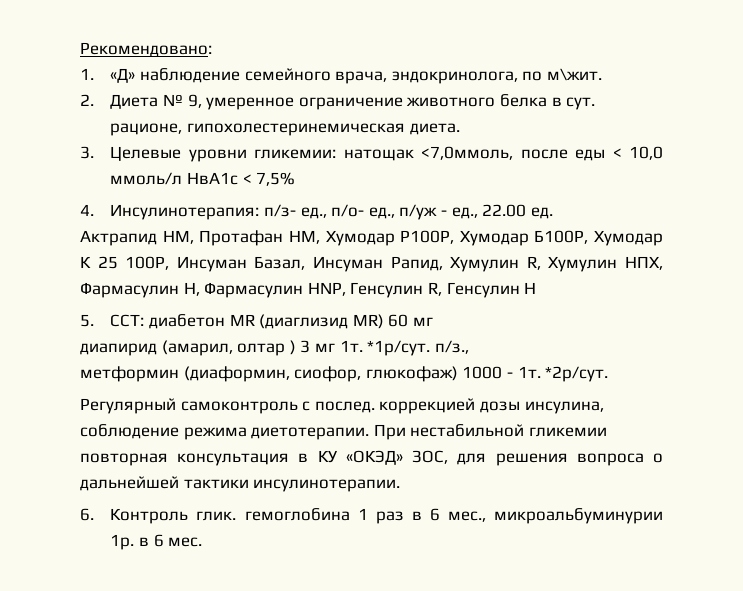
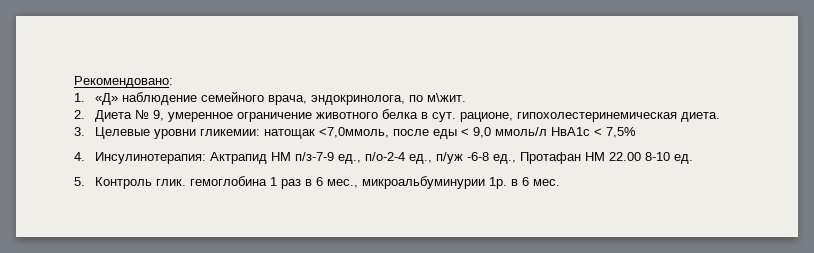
- 3. Целевые уровни гликемии: натощак <7,0ммоль, после еды < 10,0 ммоль/л НвА1с < 7,5%
+ 3. Целевые уровни гликемии: натощак <7,0ммоль, после еды < 9,0 ммоль/л НвА1с < 7,5%
- 4. Инсулинотерапия: п/з- ед., п/о- ед., п/уж - ед., 22.00 ед.
- Актрапид НМ, Протафан НМ, Хумодар Р100Р, Хумодар Б100Р, Хумодар К 25 100Р, Инсуман Базал, Инсуман Рапид, Хумулин R, Хумулин НПХ, Фармасулин Н, Фармасулин НNР, Генсулин R, Генсулин Н
- 5. ССТ: диабетон МR (диаглизид МR) 60 мг
- диапирид (амарил, олтар ) 3 мг 1т. *1р/сут. п/з.,
- метформин (диаформин, сиофор, глюкофаж) 1000 - 1т. *2р/сут.
- Регулярный самоконтроль с послед. коррекцией дозы инсулина, соблюдение режима диетотерапии. При нестабильной гликемии повторная консультация в КУ «ОКЭД» ЗОС, для решения вопроса о дальнейшей тактики инсулинотерапии.
- 6. Контроль глик. гемоглобина 1 раз в 6 мес., микроальбуминурии 1р. в 6 мес.
+ 4. Инсулинотерапия: Актрапид НМ п/з-7-9 ед., п/о-2-4 ед., п/уж -6-8 ед., Протафан НМ 22.00 8-10 ед.
+ 5. Контроль глик. гемоглобина 1 раз в 6 мес., микроальбуминурии 1р. в 6 мес.

